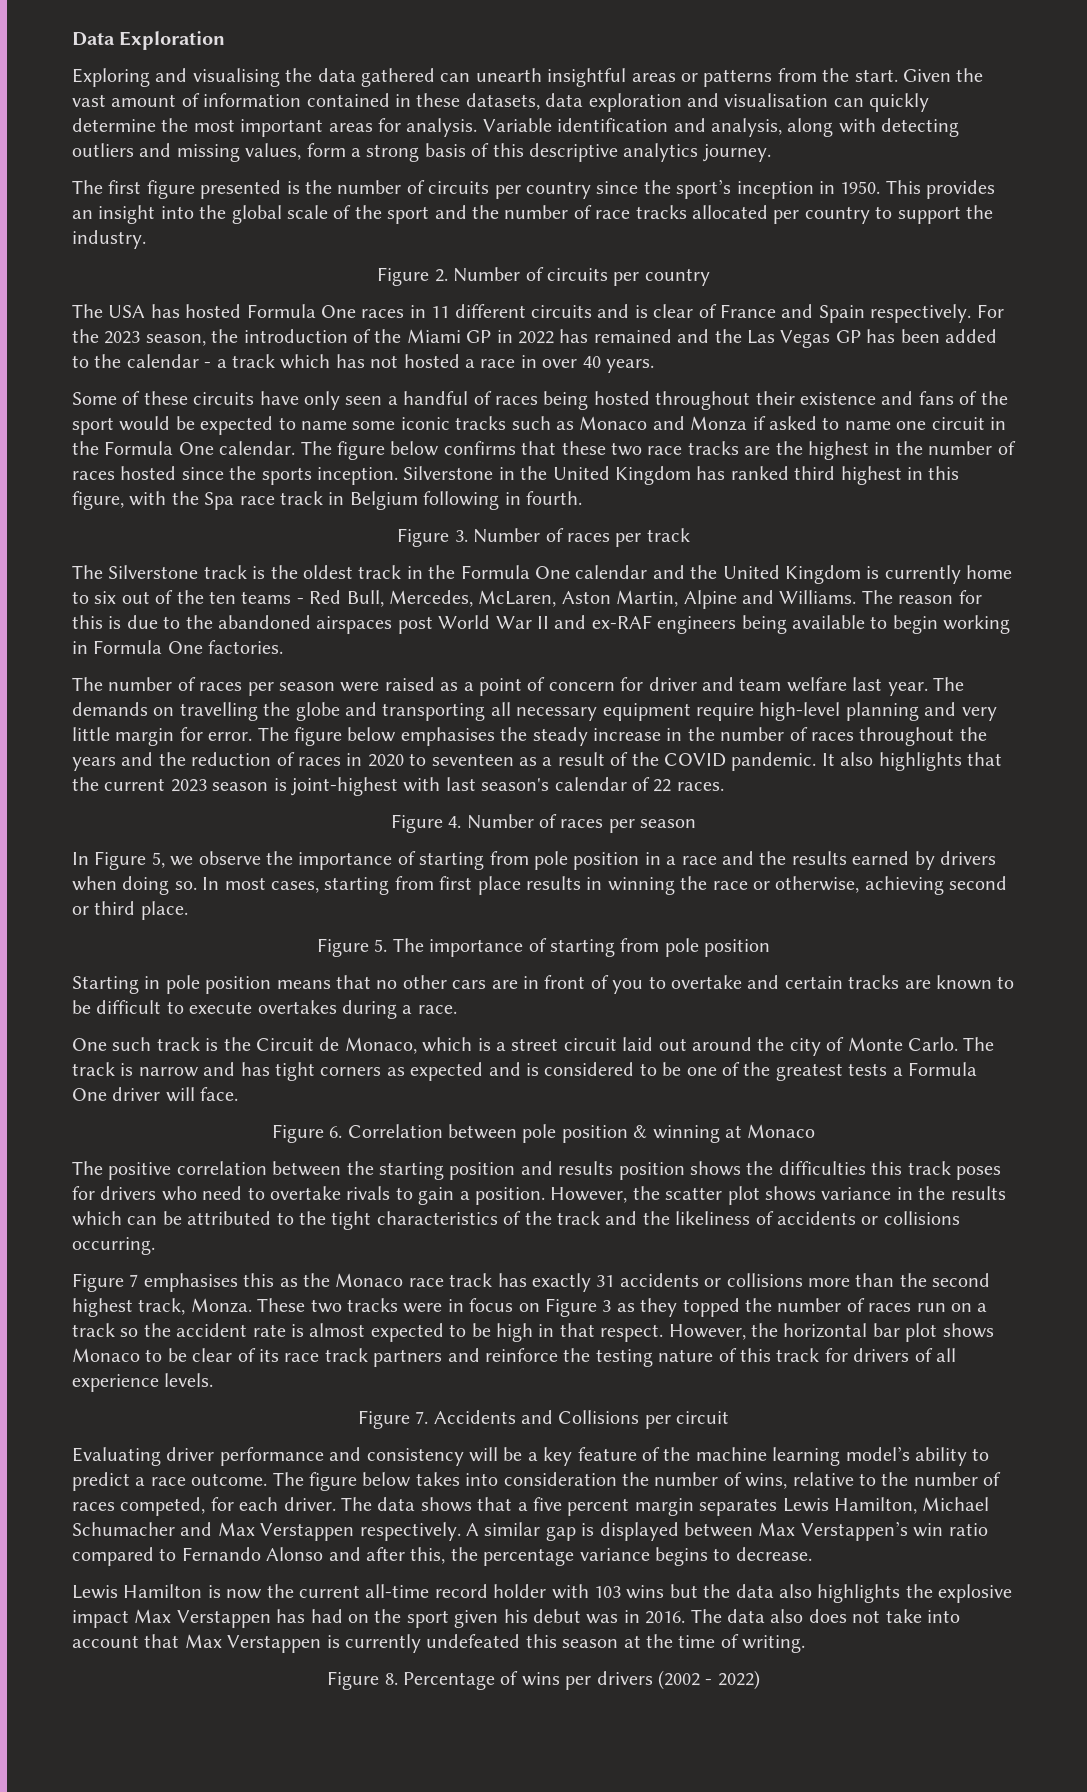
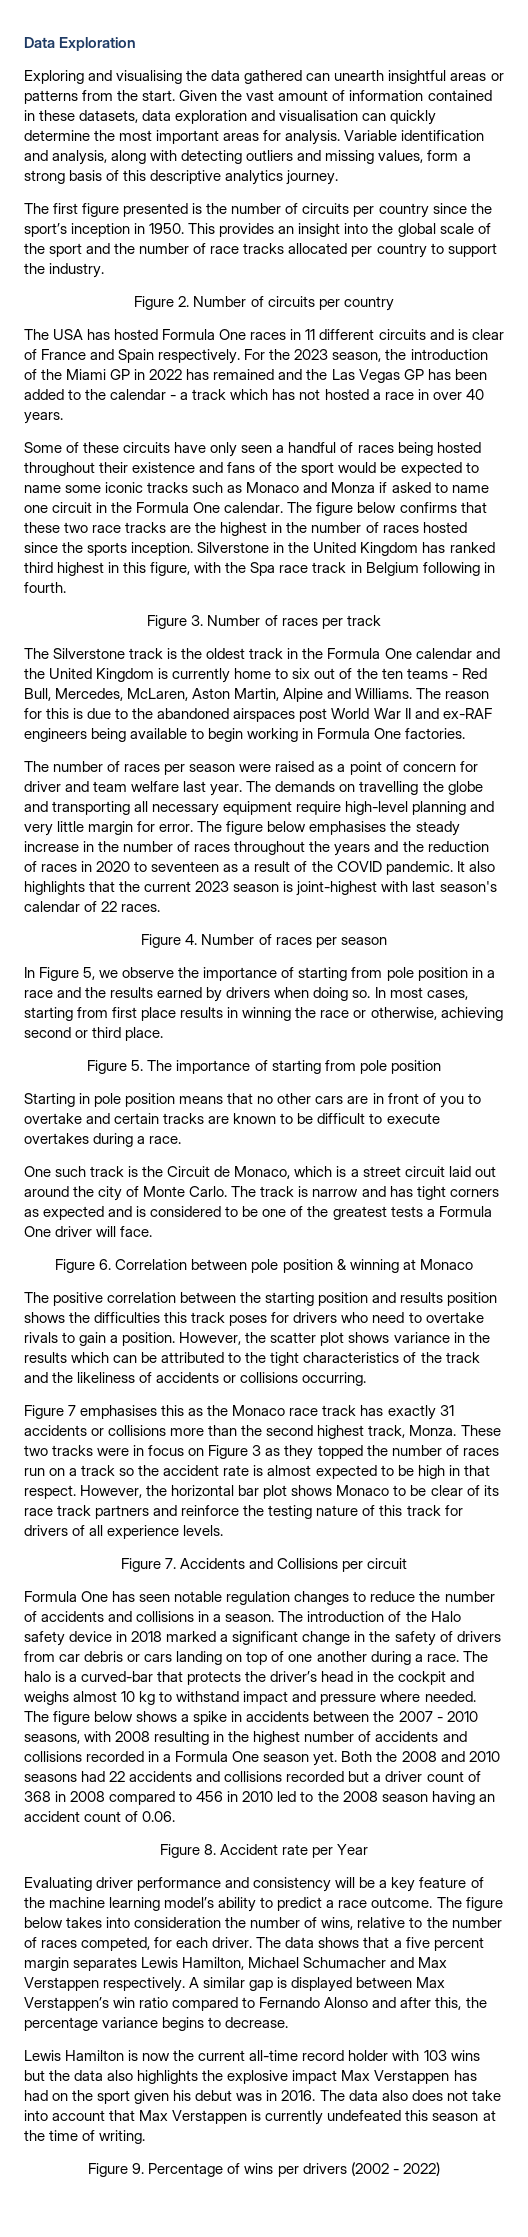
+ Formula One has seen notable regulation changes to reduce the number of accidents and collisions in a season. The introduction of the Halo safety device in 2018 marked a significant change in the safety of drivers from car debris or cars landing on top of one another during a race. The halo is a curved-bar that protects the driver’s head in the cockpit and weighs almost 10 kg to withstand impact and pressure where needed. The figure below shows a spike in accidents between the 2007 - 2010 seasons, with 2008 resulting in the highest number of accidents and collisions recorded in a Formula One season yet. Both the 2008 and 2010 seasons had 22 accidents and collisions recorded but a driver count of 368 in 2008 compared to 456 in 2010 led to the 2008 season having an accident count of 0.06.
+ Figure 8. Accident rate per Year
- Figure 8. Percentage of wins per drivers (2002 - 2022)
+ Figure 9. Percentage of wins per drivers (2002 - 2022)

